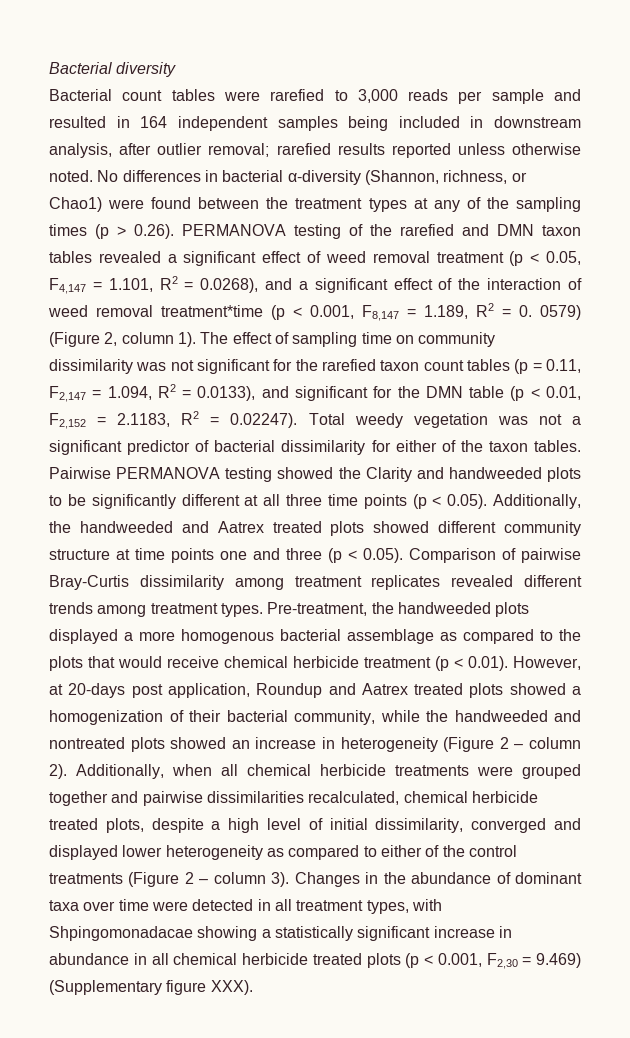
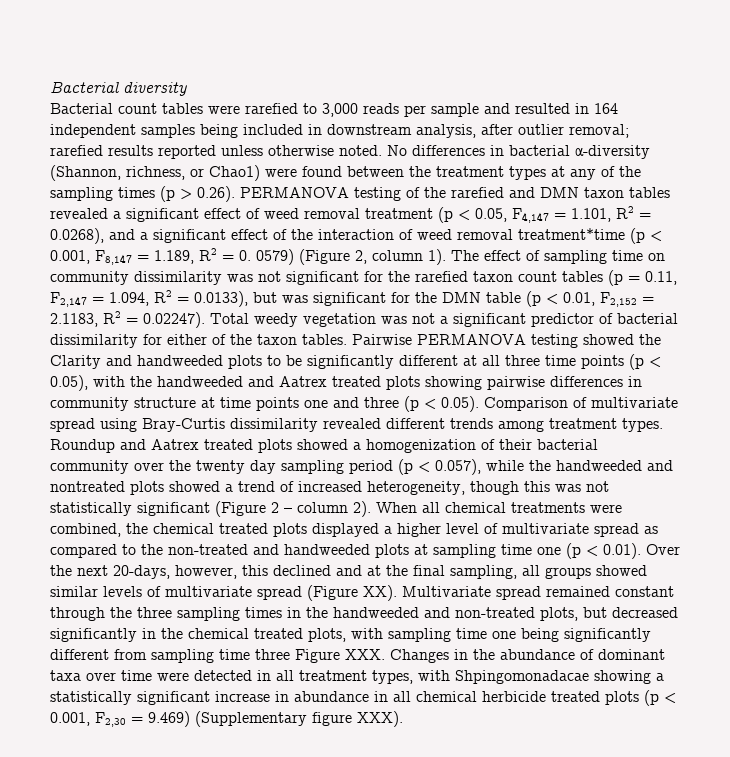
- The effect of sampling time on community dissimilarity was not significant for the rarefied taxon count tables (p = 0.11, F2,147 = 1.094, R2 = 0.0133), and significant for the DMN table (p < 0.01, F2,152 = 2.1183, R2 = 0.02247). Total weedy vegetation was not a significant predictor of bacterial dissimilarity for either of the taxon tables.
+ The effect of sampling time on community dissimilarity was not significant for the rarefied taxon count tables (p = 0.11, F2,147 = 1.094, R2 = 0.0133), but was significant for the DMN table (p < 0.01, F2,152 = 2.1183, R2 = 0.02247). Total weedy vegetation was not a significant predictor of bacterial dissimilarity for either of the taxon tables.
- Pairwise PERMANOVA testing showed the Clarity and handweeded plots to be significantly different at all three time points (p < 0.05). Additionally, the handweeded and Aatrex treated plots showed different community structure at time points one and three (p < 0.05). Comparison of pairwise Bray-Curtis dissimilarity among treatment replicates revealed different trends among treatment types.
+ Pairwise PERMANOVA testing showed the Clarity and handweeded plots to be significantly different at all three time points (p < 0.05), with the handweeded and Aatrex treated plots showing pairwise differences in community structure at time points one and three (p < 0.05). Comparison of multivariate spread using Bray-Curtis dissimilarity revealed different trends among treatment types.
- Pre-treatment, the handweeded plots displayed a more homogenous bacterial assemblage as compared to the plots that would receive chemical herbicide treatment (p < 0.01). However, at 20-days post application, Roundup and Aatrex treated plots showed a homogenization of their bacterial community, while the handweeded and nontreated plots showed an increase in heterogeneity (Figure 2 – column 2).
+ Roundup and Aatrex treated plots showed a homogenization of their bacterial community over the twenty day sampling period (p < 0.057), while the handweeded and nontreated plots showed a trend of increased heterogeneity, though this was not statistically significant (Figure 2 – column 2).
- Additionally, when all chemical herbicide treatments were grouped together and pairwise dissimilarities recalculated, chemical herbicide treated plots, despite a high level of initial dissimilarity, converged and displayed lower heterogeneity as compared to either of the control treatments (Figure 2 – column 3). Changes in the abundance of dominant taxa over time were detected in all treatment types, with Shpingomonadacae showing a statistically significant increase in abundance in all chemical herbicide treated plots (p < 0.001, F2,30 = 9.469) (Supplementary figure XXX).
+ When all chemical treatments were combined, the chemical treated plots displayed a higher level of multivariate spread as compared to the non-treated and handweeded plots at sampling time one (p < 0.01). Over the next 20-days, however, this declined and at the final sampling, all groups showed similar levels of multivariate spread (Figure XX). Multivariate spread remained constant through the three sampling times in the handweeded and non-treated plots, but decreased significantly in the chemical treated plots, with sampling time one being significantly different from sampling time three Figure XXX. Changes in the abundance of dominant taxa over time were detected in all treatment types, with Shpingomonadacae showing a statistically significant increase in abundance in all chemical herbicide treated plots (p < 0.001, F2,30 = 9.469) (Supplementary figure XXX).

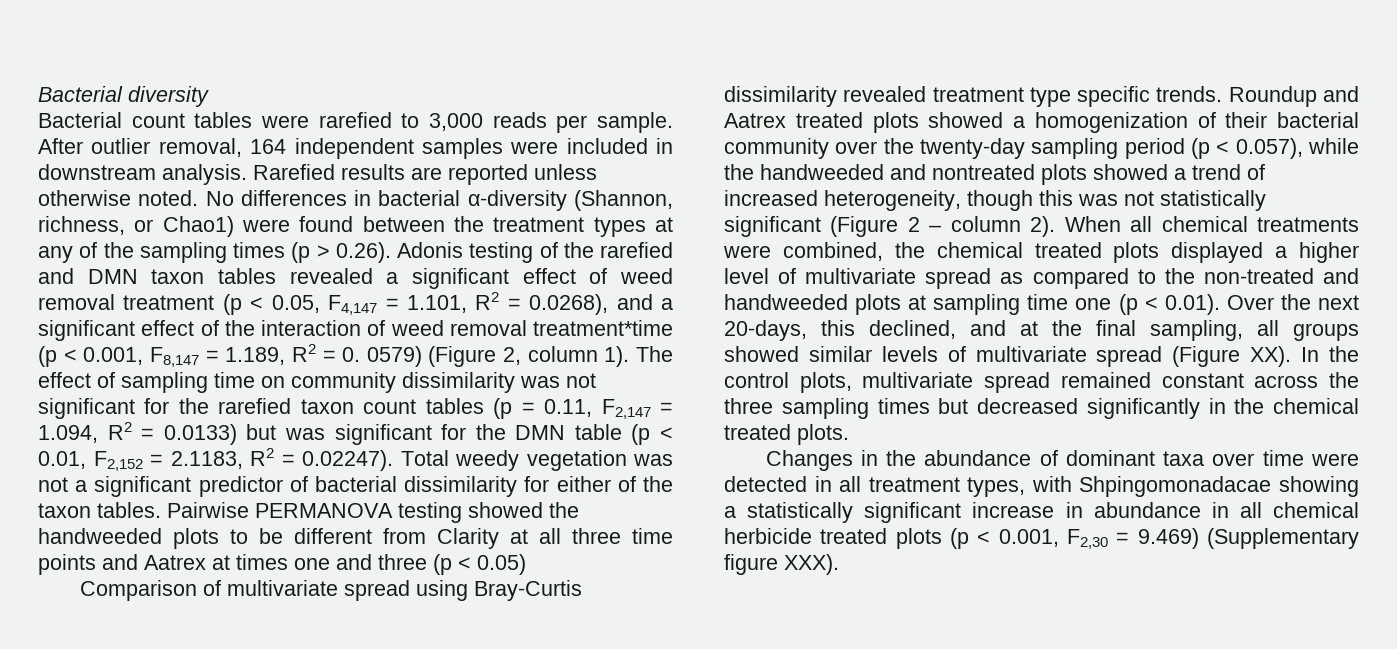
- Bacterial count tables were rarefied to 3,000 reads per sample and resulted in 164 independent samples being included in downstream analysis, after outlier removal; rarefied results reported unless otherwise noted.
+ Bacterial count tables were rarefied to 3,000 reads per sample. After outlier removal, 164 independent samples were included in downstream analysis. Rarefied results are reported unless otherwise noted.
- No differences in bacterial α-diversity (Shannon, richness, or Chao1) were found between the treatment types at any of the sampling times (p > 0.26). PERMANOVA testing of the rarefied and DMN taxon tables revealed a significant effect of weed removal treatment (p < 0.05, F4,147 = 1.101, R2 = 0.0268), and a significant effect of the interaction of weed removal treatment*time (p < 0.001, F8,147 = 1.189, R2 = 0. 0579) (Figure 2, column 1).
+ No differences in bacterial α-diversity (Shannon, richness, or Chao1) were found between the treatment types at any of the sampling times (p > 0.26). Adonis testing of the rarefied and DMN taxon tables revealed a significant effect of weed removal treatment (p < 0.05, F4,147 = 1.101, R2 = 0.0268), and a significant effect of the interaction of weed removal treatment*time (p < 0.001, F8,147 = 1.189, R2 = 0. 0579) (Figure 2, column 1).
- The effect of sampling time on community dissimilarity was not significant for the rarefied taxon count tables (p = 0.11, F2,147 = 1.094, R2 = 0.0133), but was significant for the DMN table (p < 0.01, F2,152 = 2.1183, R2 = 0.02247). Total weedy vegetation was not a significant predictor of bacterial dissimilarity for either of the taxon tables.
+ The effect of sampling time on community dissimilarity was not significant for the rarefied taxon count tables (p = 0.11, F2,147 = 1.094, R2 = 0.0133) but was significant for the DMN table (p < 0.01, F2,152 = 2.1183, R2 = 0.02247). Total weedy vegetation was not a significant predictor of bacterial dissimilarity for either of the taxon tables.
- Pairwise PERMANOVA testing showed the Clarity and handweeded plots to be significantly different at all three time points (p < 0.05), with the handweeded and Aatrex treated plots showing pairwise differences in community structure at time points one and three (p < 0.05). Comparison of multivariate spread using Bray-Curtis dissimilarity revealed different trends among treatment types.
+ Pairwise PERMANOVA testing showed the handweeded plots to be different from Clarity at all three time points and Aatrex at times one and three (p < 0.05)
+ Comparison of multivariate spread using Bray-Curtis dissimilarity revealed treatment type specific trends.
- Roundup and Aatrex treated plots showed a homogenization of their bacterial community over the twenty day sampling period (p < 0.057), while the handweeded and nontreated plots showed a trend of increased heterogeneity, though this was not statistically significant (Figure 2 – column 2).
+ Roundup and Aatrex treated plots showed a homogenization of their bacterial community over the twenty-day sampling period (p < 0.057), while the handweeded and nontreated plots showed a trend of increased heterogeneity, though this was not statistically significant (Figure 2 – column 2).
- When all chemical treatments were combined, the chemical treated plots displayed a higher level of multivariate spread as compared to the non-treated and handweeded plots at sampling time one (p < 0.01). Over the next 20-days, however, this declined and at the final sampling, all groups showed similar levels of multivariate spread (Figure XX). Multivariate spread remained constant through the three sampling times in the handweeded and non-treated plots, but decreased significantly in the chemical treated plots, with sampling time one being significantly different from sampling time three Figure XXX. Changes in the abundance of dominant taxa over time were detected in all treatment types, with Shpingomonadacae showing a statistically significant increase in abundance in all chemical herbicide treated plots (p < 0.001, F2,30 = 9.469) (Supplementary figure XXX).
+ When all chemical treatments were combined, the chemical treated plots displayed a higher level of multivariate spread as compared to the non-treated and handweeded plots at sampling time one (p < 0.01). Over the next 20-days, this declined, and at the final sampling, all groups showed similar levels of multivariate spread (Figure XX). In the control plots, multivariate spread remained constant across the three sampling times but decreased significantly in the chemical treated plots.
+ Changes in the abundance of dominant taxa over time were detected in all treatment types, with Shpingomonadacae showing a statistically significant increase in abundance in all chemical herbicide treated plots (p < 0.001, F2,30 = 9.469) (Supplementary figure XXX).

